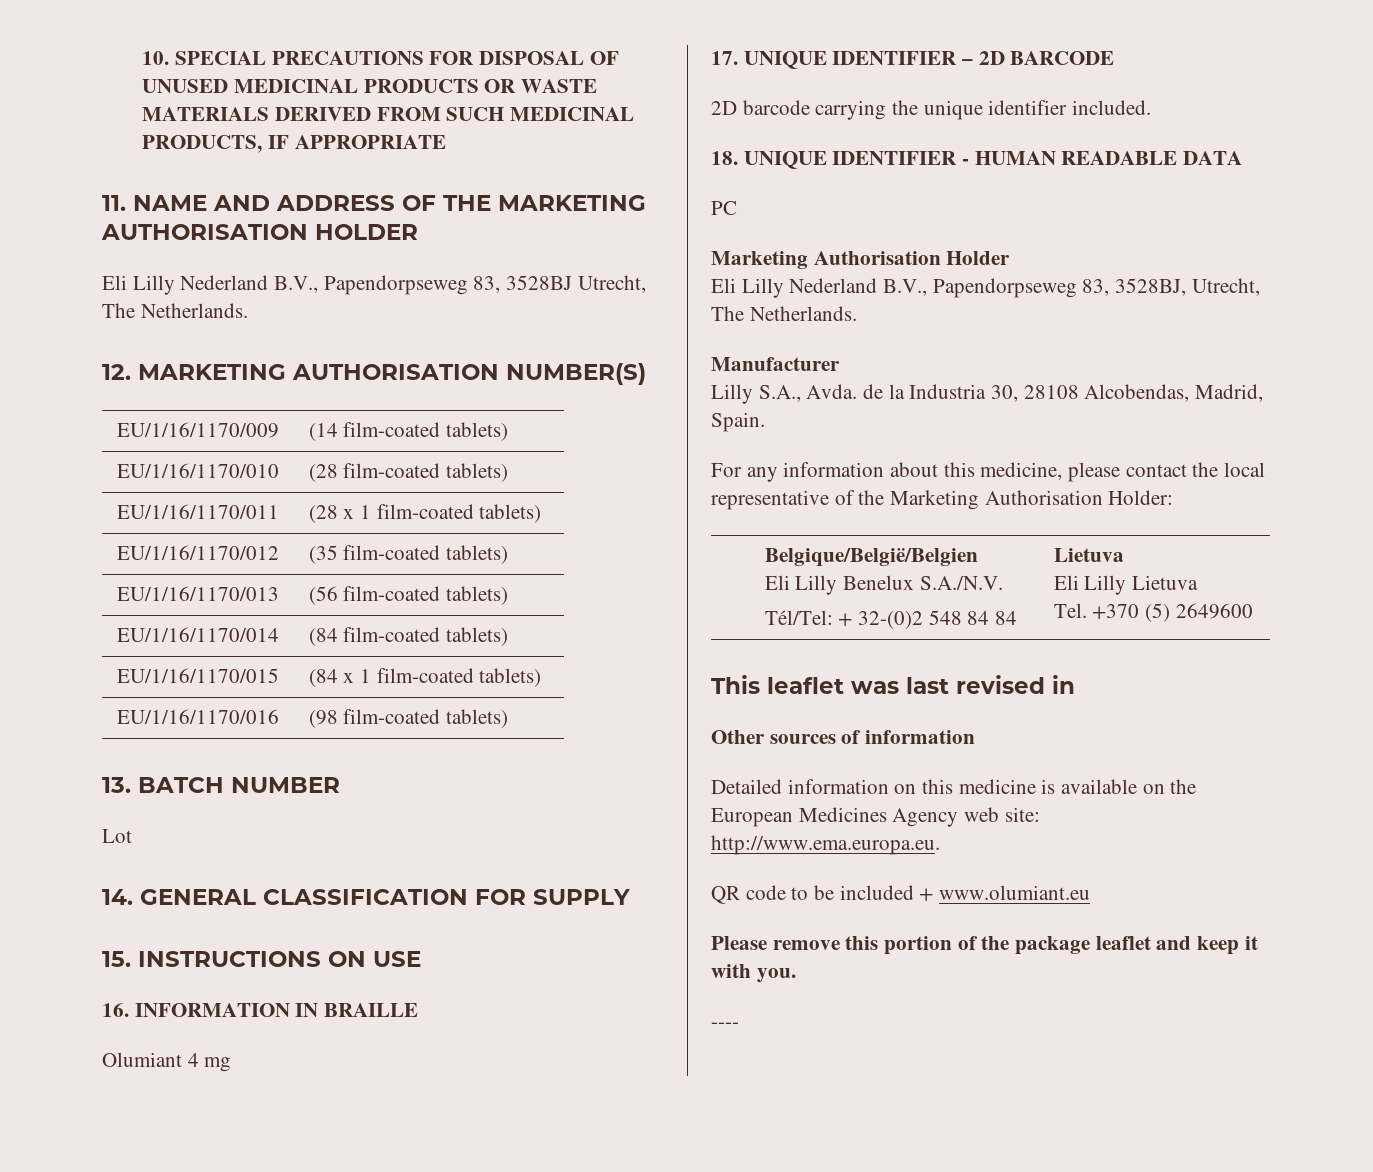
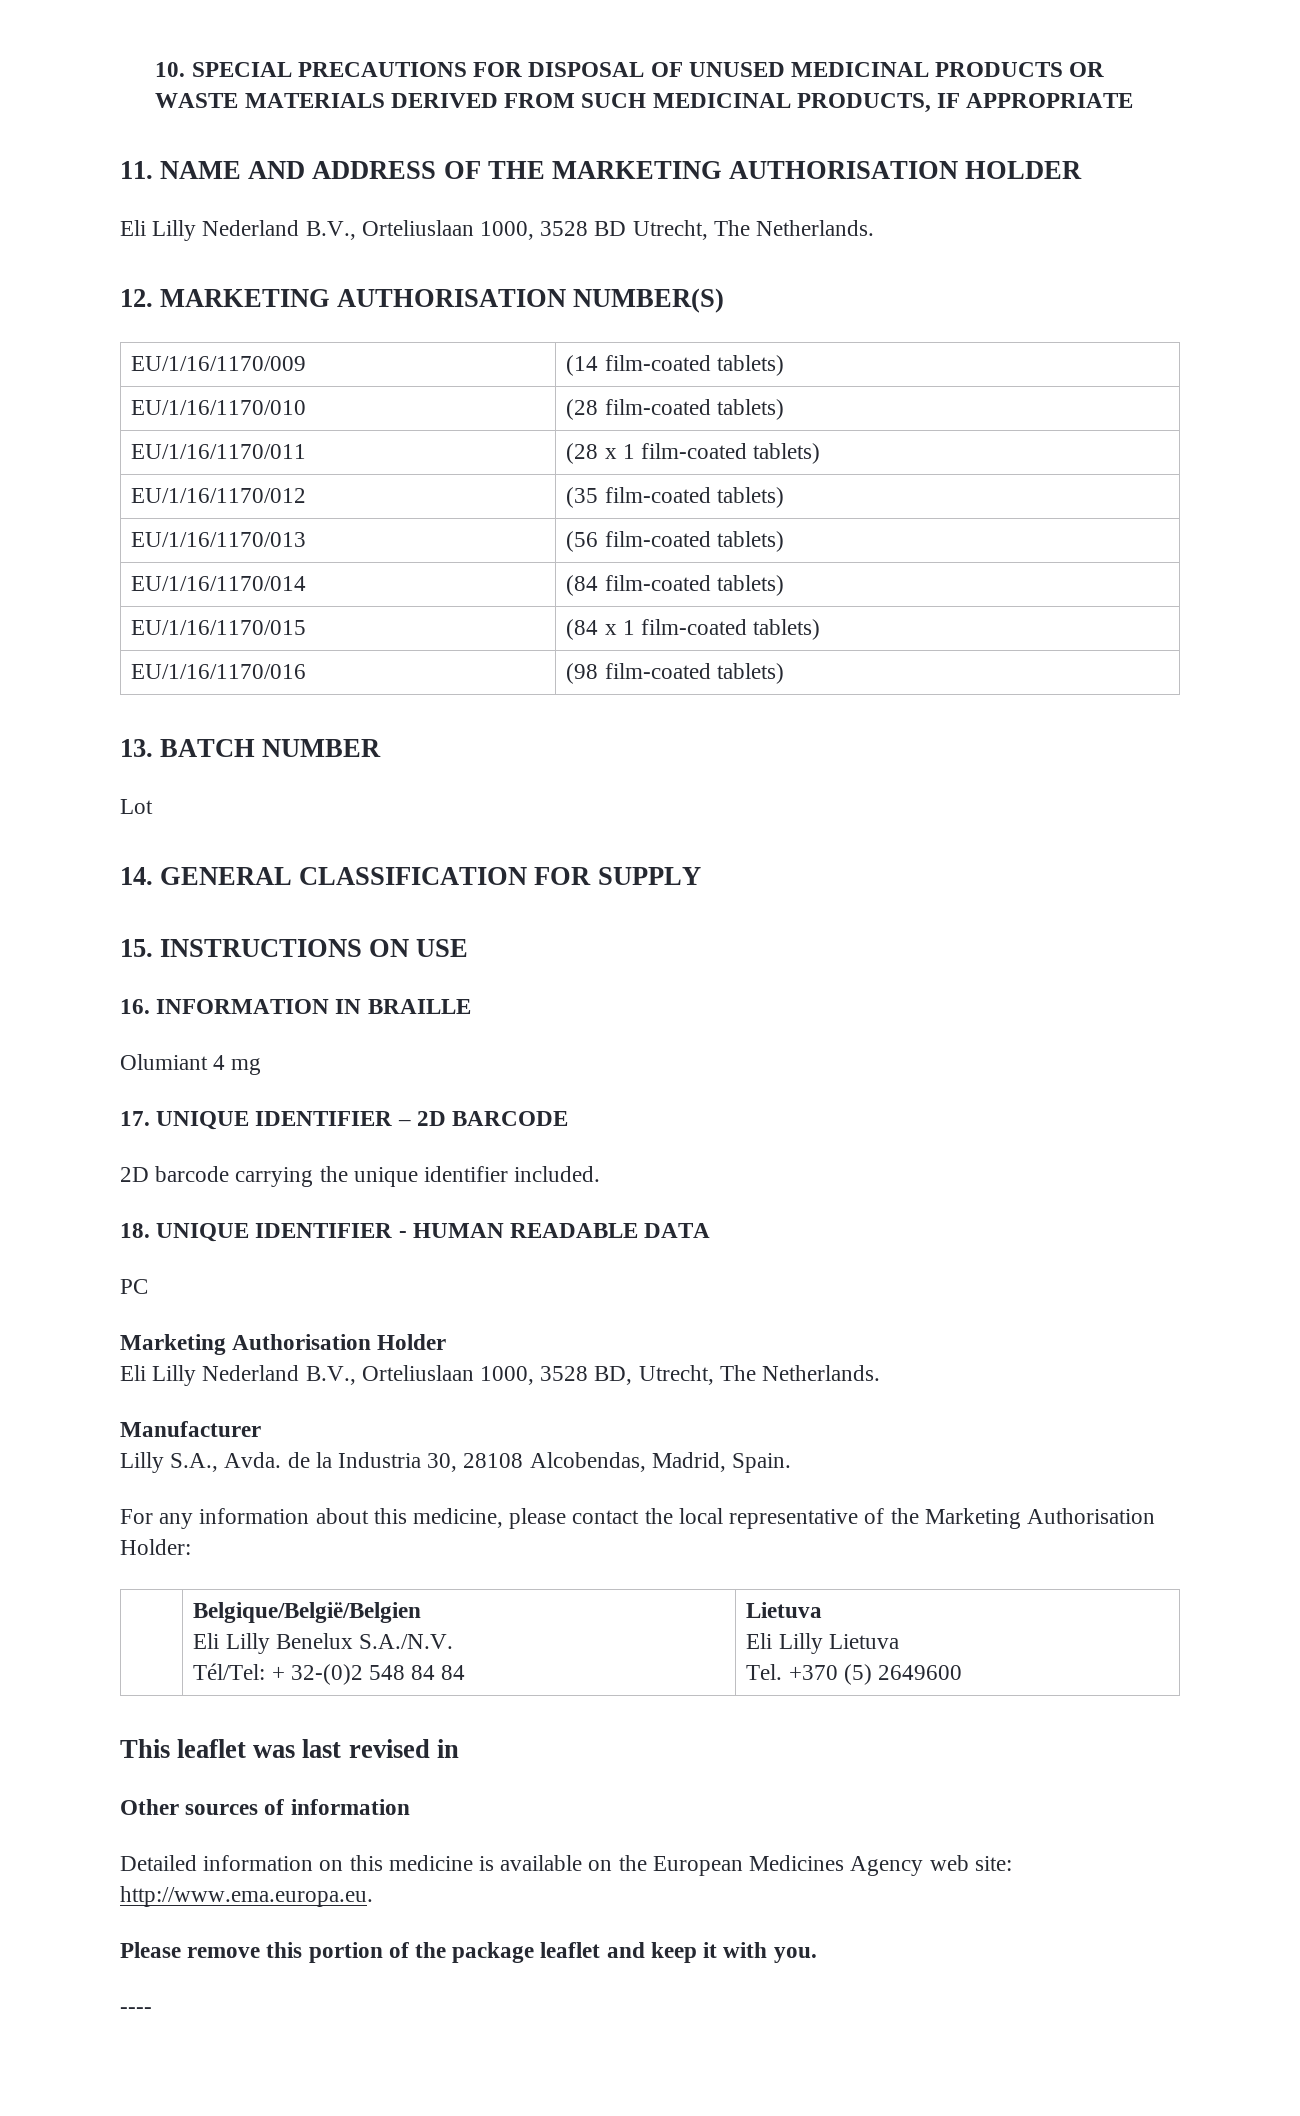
- Eli Lilly Nederland B.V., Papendorpseweg 83, 3528BJ Utrecht, The Netherlands.
+ Eli Lilly Nederland B.V., Orteliuslaan 1000, 3528 BD Utrecht, The Netherlands.
- Eli Lilly Nederland B.V., Papendorpseweg 83, 3528BJ, Utrecht, The Netherlands.
+ Eli Lilly Nederland B.V., Orteliuslaan 1000, 3528 BD, Utrecht, The Netherlands.
- QR code to be included + www.olumiant.eu

